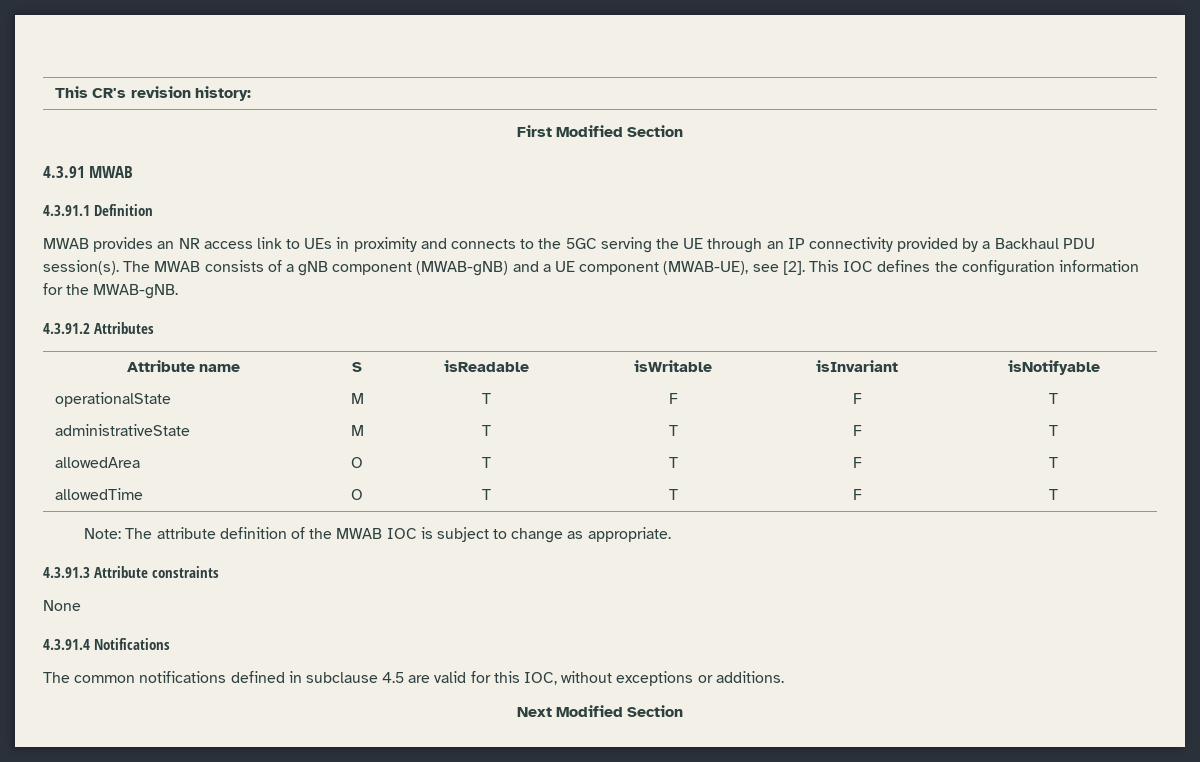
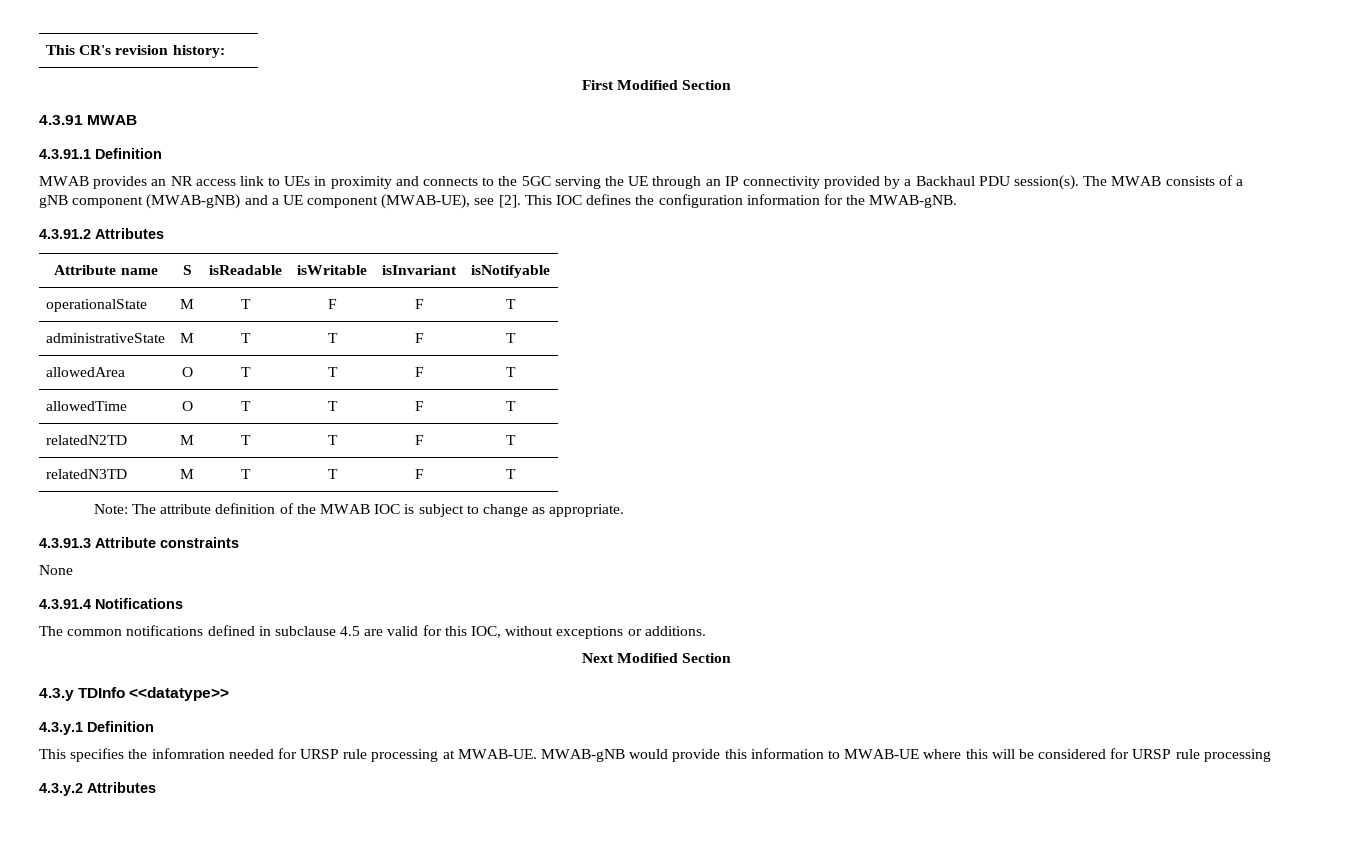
+ relatedN2TD | M | T | T | F | T
+ relatedN3TD | M | T | T | F | T
+ 4.3.y TDInfo <<datatype>>
+ 4.3.y.1 Definition
+ This specifies the infomration needed for URSP rule processing at MWAB-UE. MWAB-gNB would provide this information to MWAB-UE where this will be considered for URSP rule processing
+ 4.3.y.2 Attributes

